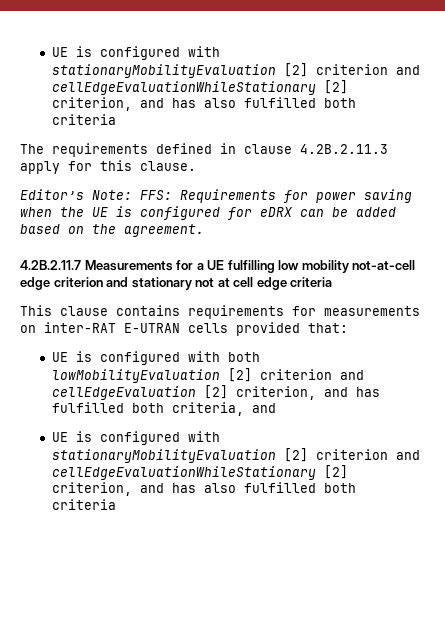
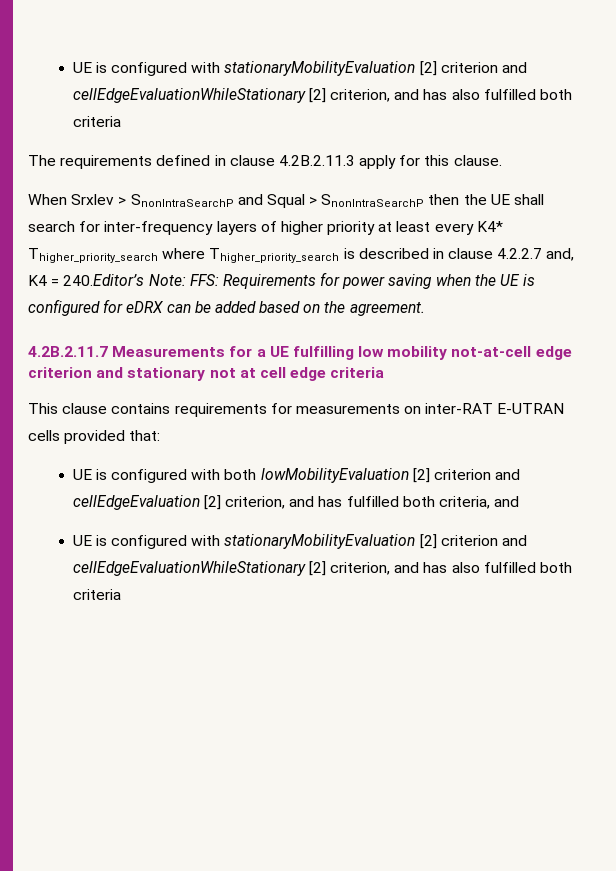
- Editor’s Note: FFS: Requirements for power saving when the UE is configured for eDRX can be added based on the agreement.
+ When Srxlev > SnonIntraSearchP and Squal > SnonIntraSearchP then the UE shall search for inter-frequency layers of higher priority at least every K4* Thigher_priority_search where Thigher_priority_search is described in clause 4.2.2.7 and, K4 = 240.Editor’s Note: FFS: Requirements for power saving when the UE is configured for eDRX can be added based on the agreement.

